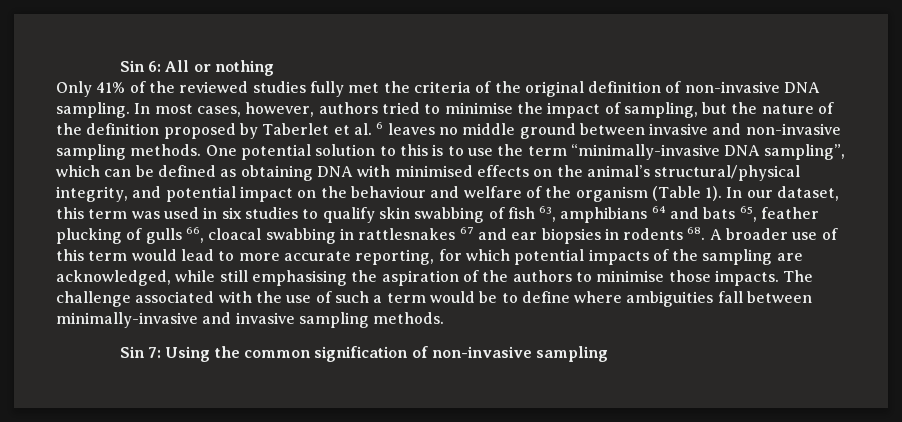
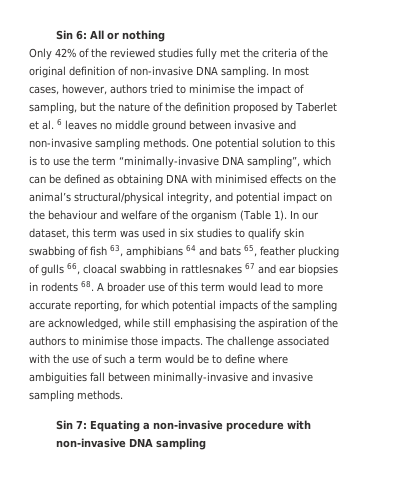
- Only 41% of the reviewed studies fully met the criteria of the original definition of non-invasive DNA sampling.
+ Only 42% of the reviewed studies fully met the criteria of the original definition of non-invasive DNA sampling.
- Sin 7: Using the common signification of non-invasive sampling
+ Sin 7: Equating a non-invasive procedure with non-invasive DNA sampling

